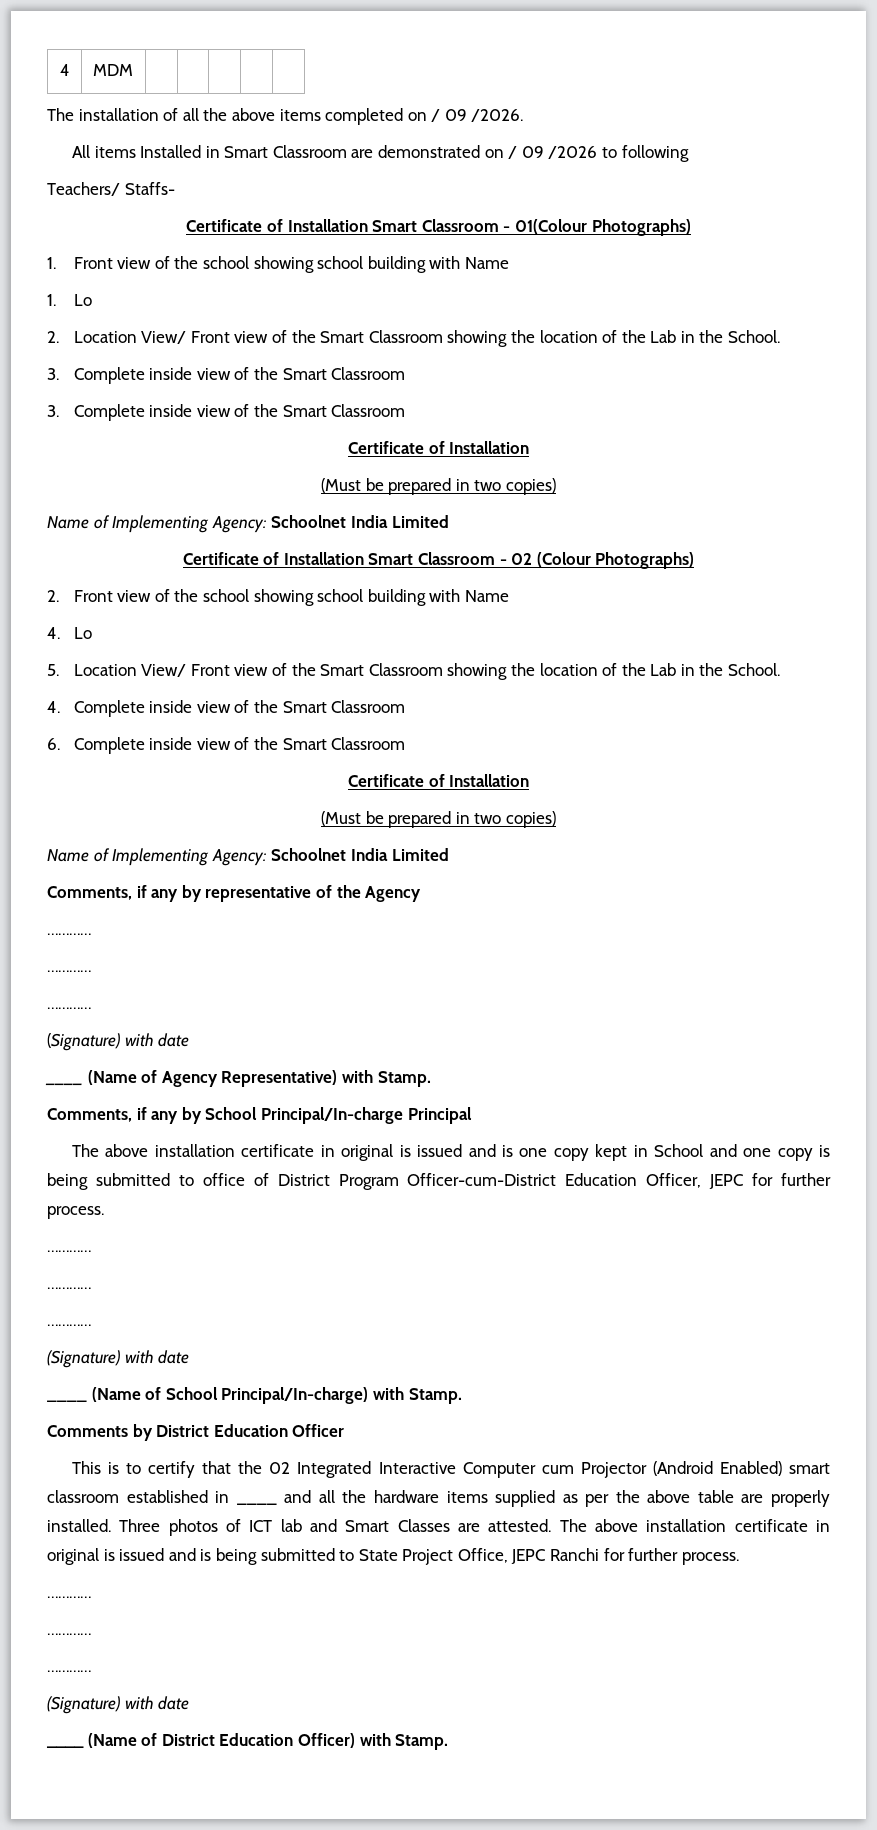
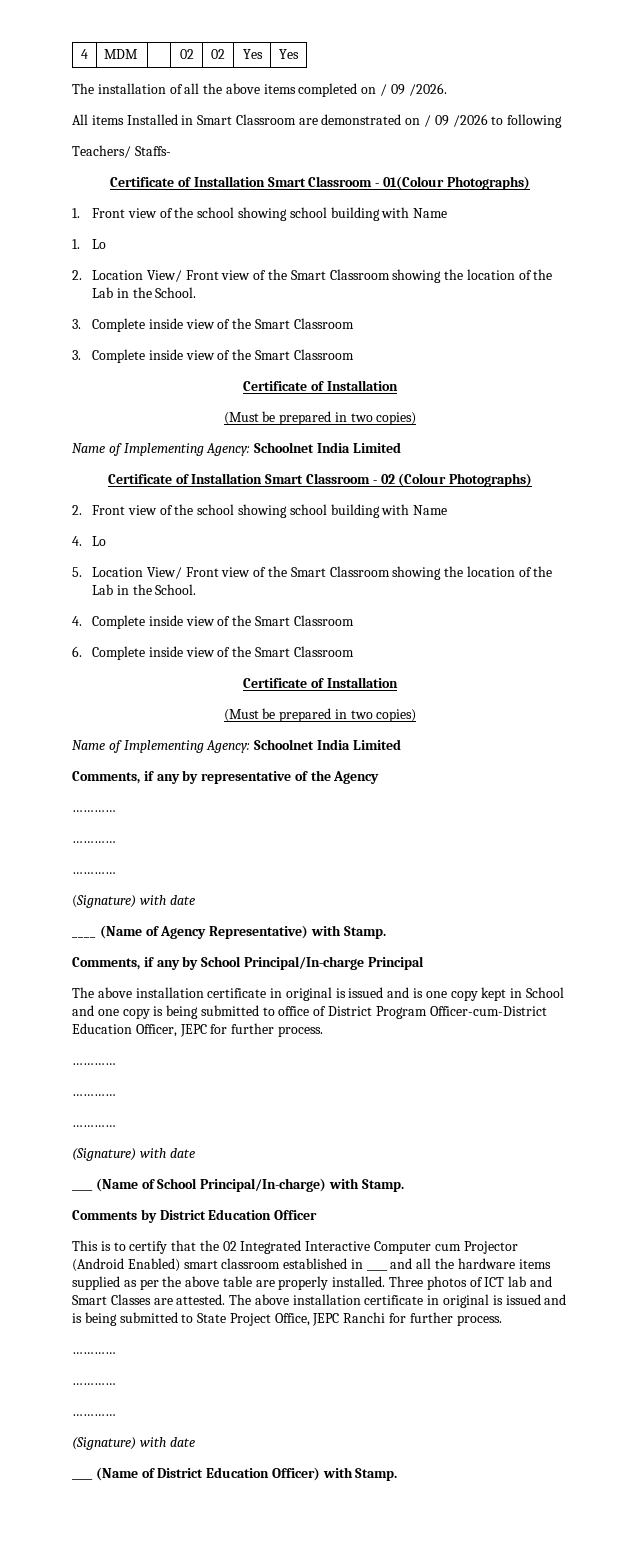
- 4 | MDM | | | | |
+ 4 | MDM | | 02 | 02 | Yes | Yes

